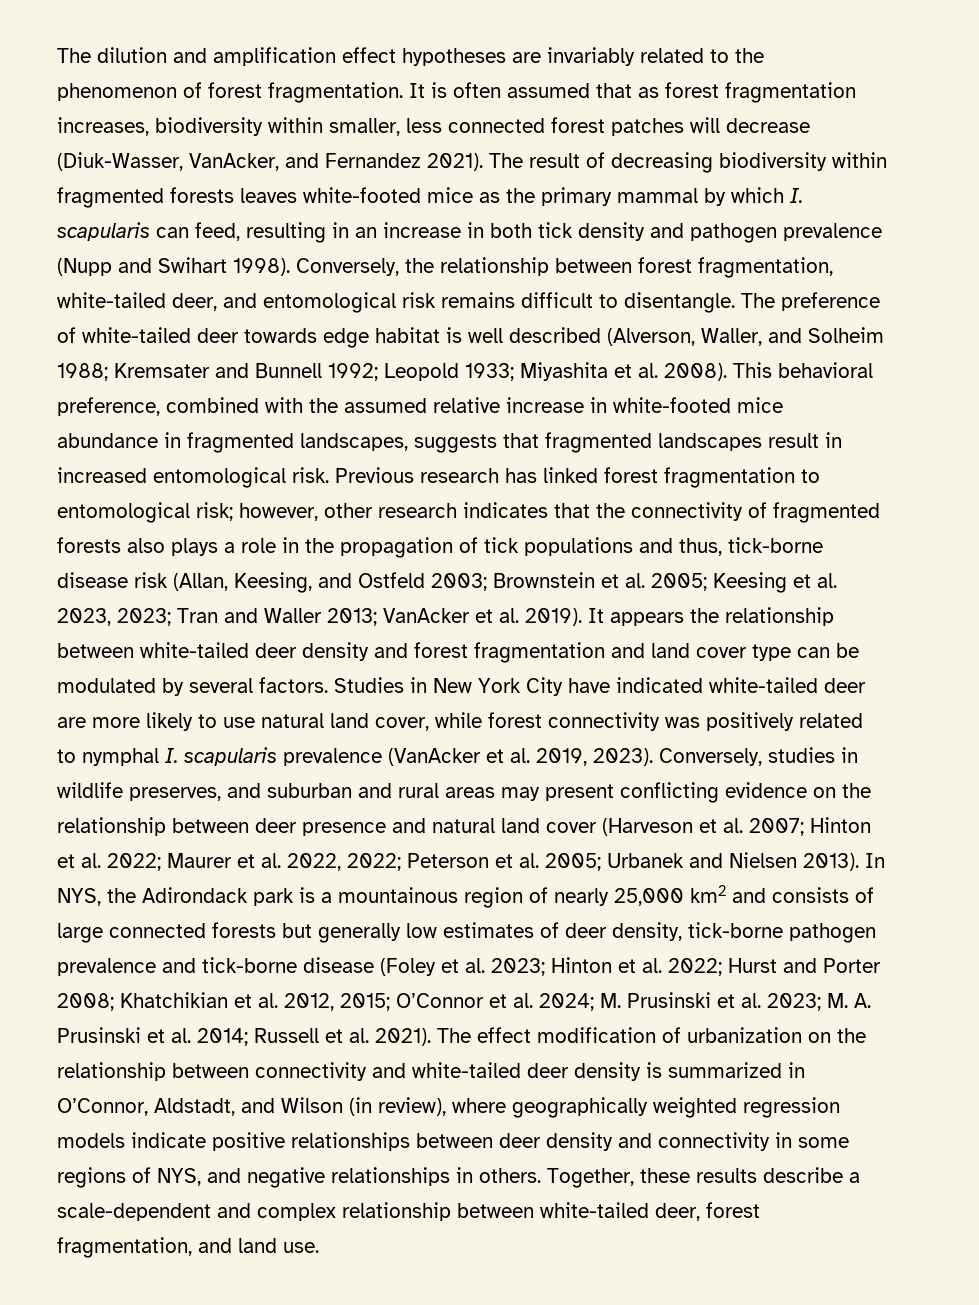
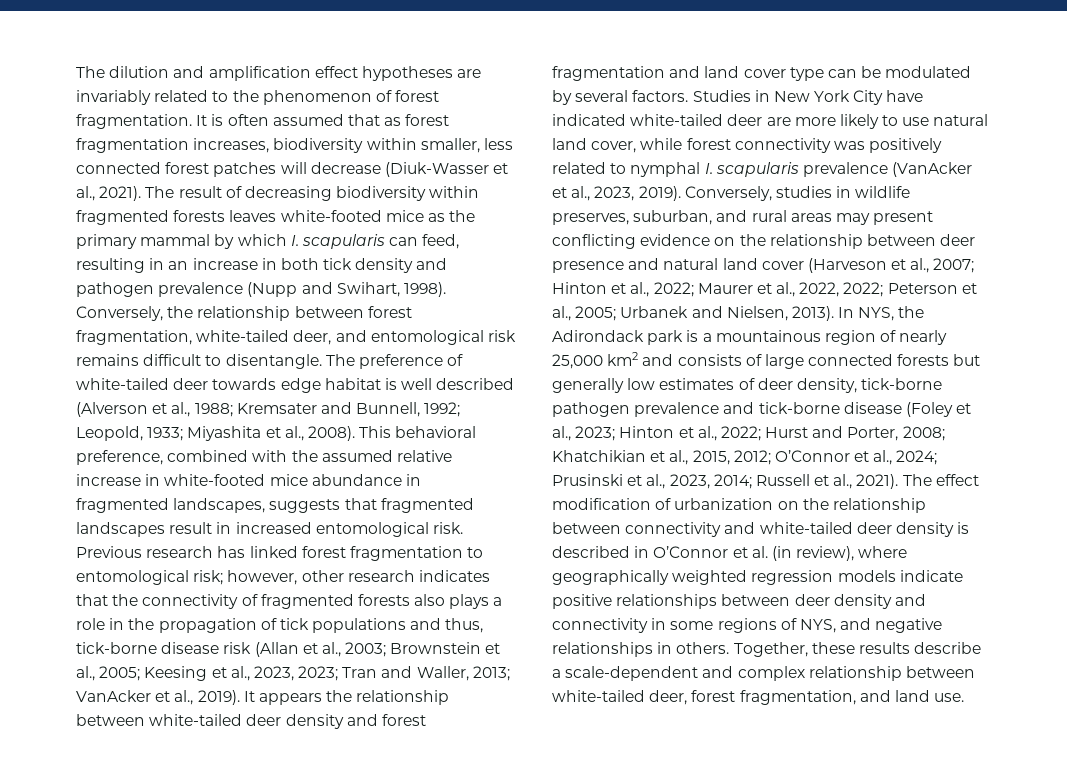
- It is often assumed that as forest fragmentation increases, biodiversity within smaller, less connected forest patches will decrease (Diuk-Wasser, VanAcker, and Fernandez 2021).
+ It is often assumed that as forest fragmentation increases, biodiversity within smaller, less connected forest patches will decrease (Diuk-Wasser et al., 2021).
- The result of decreasing biodiversity within fragmented forests leaves white-footed mice as the primary mammal by which I. scapularis can feed, resulting in an increase in both tick density and pathogen prevalence (Nupp and Swihart 1998).
+ The result of decreasing biodiversity within fragmented forests leaves white-footed mice as the primary mammal by which I. scapularis can feed, resulting in an increase in both tick density and pathogen prevalence (Nupp and Swihart, 1998).
- The preference of white-tailed deer towards edge habitat is well described (Alverson, Waller, and Solheim 1988; Kremsater and Bunnell 1992; Leopold 1933; Miyashita et al. 2008).
+ The preference of white-tailed deer towards edge habitat is well described (Alverson et al., 1988; Kremsater and Bunnell, 1992; Leopold, 1933; Miyashita et al., 2008).
- Previous research has linked forest fragmentation to entomological risk; however, other research indicates that the connectivity of fragmented forests also plays a role in the propagation of tick populations and thus, tick-borne disease risk (Allan, Keesing, and Ostfeld 2003; Brownstein et al. 2005; Keesing et al. 2023, 2023; Tran and Waller 2013; VanAcker et al. 2019).
+ Previous research has linked forest fragmentation to entomological risk; however, other research indicates that the connectivity of fragmented forests also plays a role in the propagation of tick populations and thus, tick-borne disease risk (Allan et al., 2003; Brownstein et al., 2005; Keesing et al., 2023, 2023; Tran and Waller, 2013; VanAcker et al., 2019).
- Studies in New York City have indicated white-tailed deer are more likely to use natural land cover, while forest connectivity was positively related to nymphal I. scapularis prevalence (VanAcker et al. 2019, 2023).
+ Studies in New York City have indicated white-tailed deer are more likely to use natural land cover, while forest connectivity was positively related to nymphal I. scapularis prevalence (VanAcker et al., 2023, 2019).
- Conversely, studies in wildlife preserves, and suburban and rural areas may present conflicting evidence on the relationship between deer presence and natural land cover (Harveson et al. 2007; Hinton et al. 2022; Maurer et al. 2022, 2022; Peterson et al. 2005; Urbanek and Nielsen 2013).
+ Conversely, studies in wildlife preserves, suburban, and rural areas may present conflicting evidence on the relationship between deer presence and natural land cover (Harveson et al., 2007; Hinton et al., 2022; Maurer et al., 2022, 2022; Peterson et al., 2005; Urbanek and Nielsen, 2013).
- In NYS, the Adirondack park is a mountainous region of nearly 25,000 km2 and consists of large connected forests but generally low estimates of deer density, tick-borne pathogen prevalence and tick-borne disease (Foley et al. 2023; Hinton et al. 2022; Hurst and Porter 2008; Khatchikian et al. 2012, 2015; O’Connor et al. 2024; M. Prusinski et al. 2023; M. A. Prusinski et al. 2014; Russell et al. 2021).
+ In NYS, the Adirondack park is a mountainous region of nearly 25,000 km2 and consists of large connected forests but generally low estimates of deer density, tick-borne pathogen prevalence and tick-borne disease (Foley et al., 2023; Hinton et al., 2022; Hurst and Porter, 2008; Khatchikian et al., 2015, 2012; O’Connor et al., 2024; Prusinski et al., 2023, 2014; Russell et al., 2021).
- The effect modification of urbanization on the relationship between connectivity and white-tailed deer density is summarized in O’Connor, Aldstadt, and Wilson (in review), where geographically weighted regression models indicate positive relationships between deer density and connectivity in some regions of NYS, and negative relationships in others.
+ The effect modification of urbanization on the relationship between connectivity and white-tailed deer density is described in O’Connor et al. (in review), where geographically weighted regression models indicate positive relationships between deer density and connectivity in some regions of NYS, and negative relationships in others.

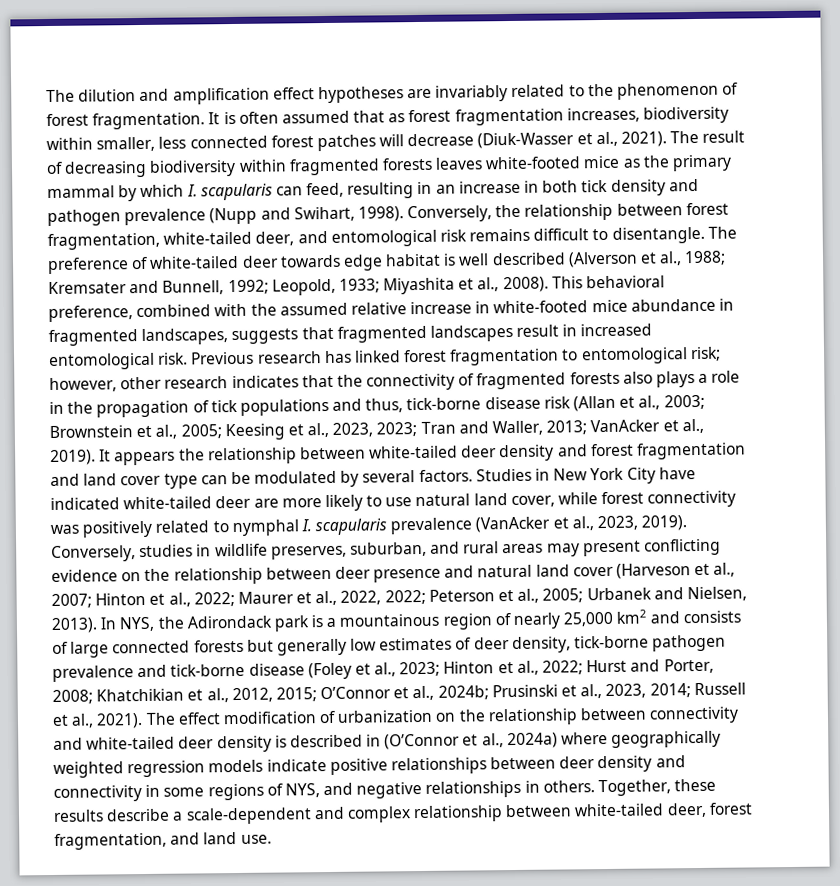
- In NYS, the Adirondack park is a mountainous region of nearly 25,000 km2 and consists of large connected forests but generally low estimates of deer density, tick-borne pathogen prevalence and tick-borne disease (Foley et al., 2023; Hinton et al., 2022; Hurst and Porter, 2008; Khatchikian et al., 2015, 2012; O’Connor et al., 2024; Prusinski et al., 2023, 2014; Russell et al., 2021).
+ In NYS, the Adirondack park is a mountainous region of nearly 25,000 km2 and consists of large connected forests but generally low estimates of deer density, tick-borne pathogen prevalence and tick-borne disease (Foley et al., 2023; Hinton et al., 2022; Hurst and Porter, 2008; Khatchikian et al., 2012, 2015; O’Connor et al., 2024b; Prusinski et al., 2023, 2014; Russell et al., 2021).
- The effect modification of urbanization on the relationship between connectivity and white-tailed deer density is described in O’Connor et al. (in review), where geographically weighted regression models indicate positive relationships between deer density and connectivity in some regions of NYS, and negative relationships in others.
+ The effect modification of urbanization on the relationship between connectivity and white-tailed deer density is described in (O’Connor et al., 2024a) where geographically weighted regression models indicate positive relationships between deer density and connectivity in some regions of NYS, and negative relationships in others.

